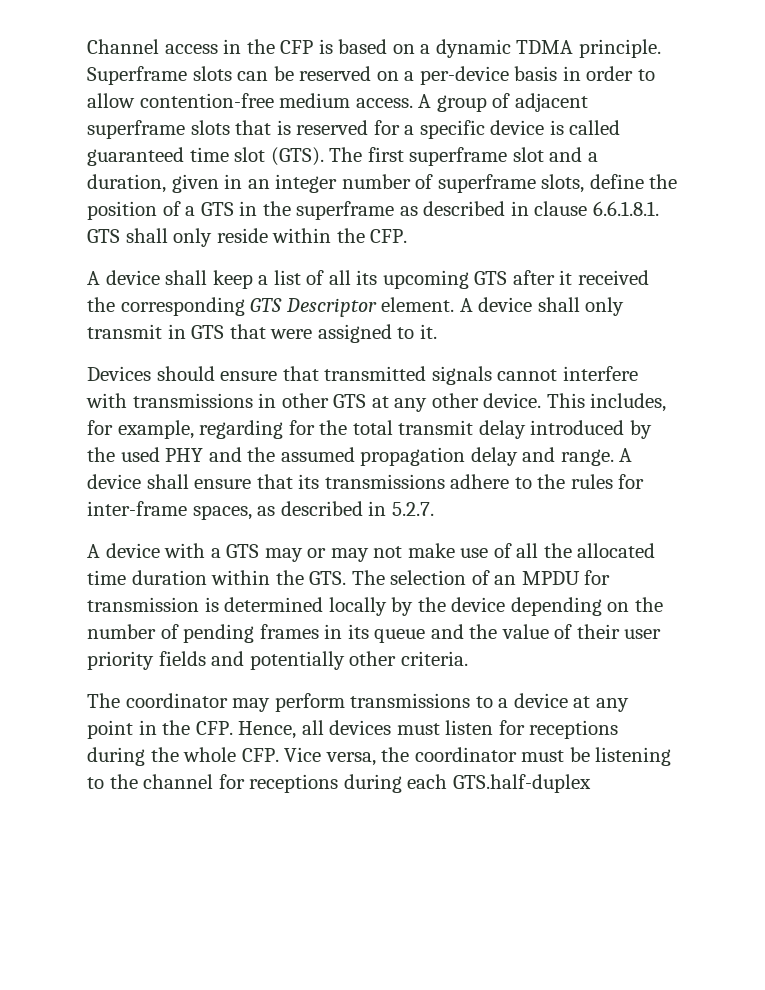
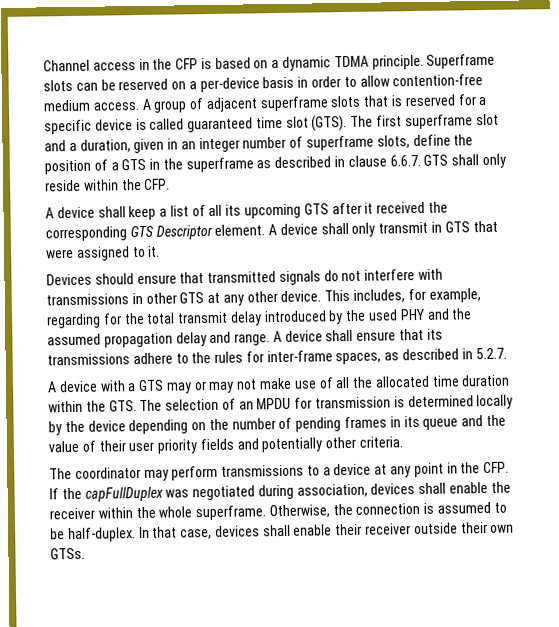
- The first superframe slot and a duration, given in an integer number of superframe slots, define the position of a GTS in the superframe as described in clause 6.6.1.8.1. GTS shall only reside within the CFP.
+ The first superframe slot and a duration, given in an integer number of superframe slots, define the position of a GTS in the superframe as described in clause 6.6.7. GTS shall only reside within the CFP.
- Devices should ensure that transmitted signals cannot interfere with transmissions in other GTS at any other device.
+ Devices should ensure that transmitted signals do not interfere with transmissions in other GTS at any other device.
- The coordinator may perform transmissions to a device at any point in the CFP. Hence, all devices must listen for receptions during the whole CFP. Vice versa, the coordinator must be listening to the channel for receptions during each GTS.half-duplex
+ The coordinator may perform transmissions to a device at any point in the CFP. If the capFullDuplex was negotiated during association, devices shall enable the receiver within the whole superframe. Otherwise, the connection is assumed to be half-duplex. In that case, devices shall enable their receiver outside their own GTSs.

